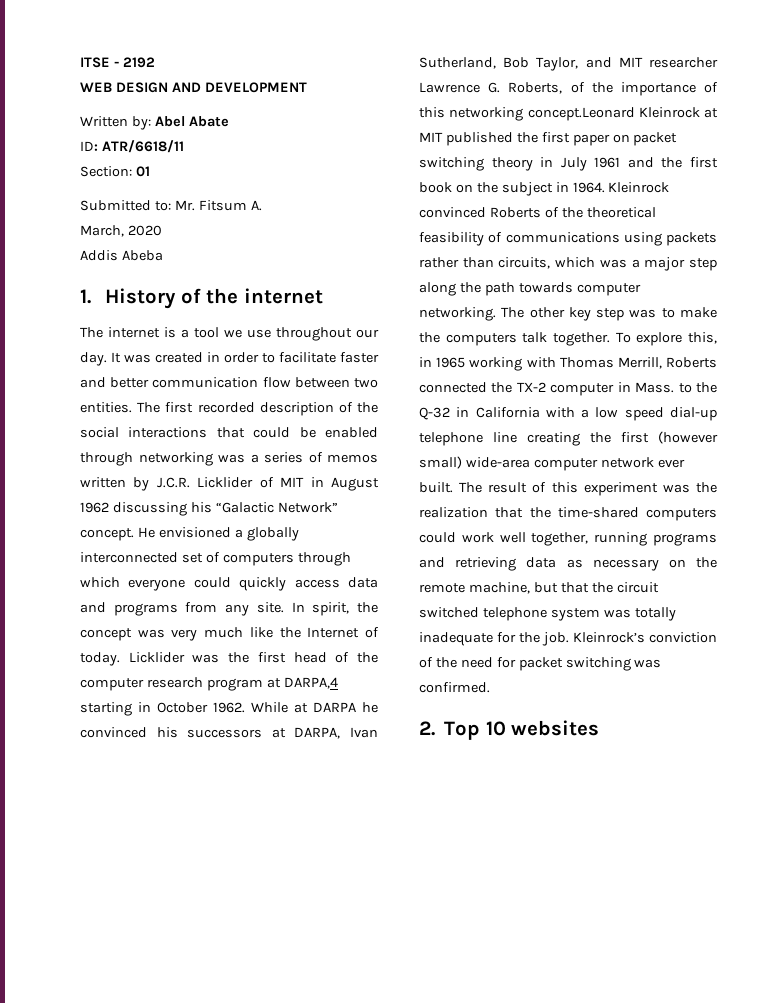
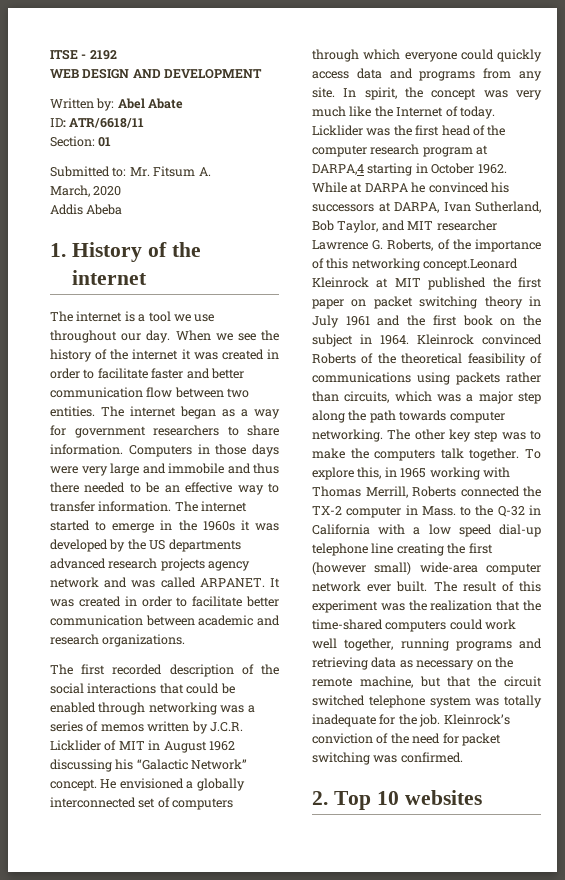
- It was created in order to facilitate faster and better communication flow between two entities.
+ When we see the history of the internet it was created in order to facilitate faster and better communication flow between two entities.
+ The internet began as a way for government researchers to share information. Computers in those days were very large and immobile and thus there needed to be an effective way to transfer information. The internet started to emerge in the 1960s it was developed by the US departments advanced research projects agency network and was called ARPANET. It was created in order to facilitate better communication between academic and research organizations.

